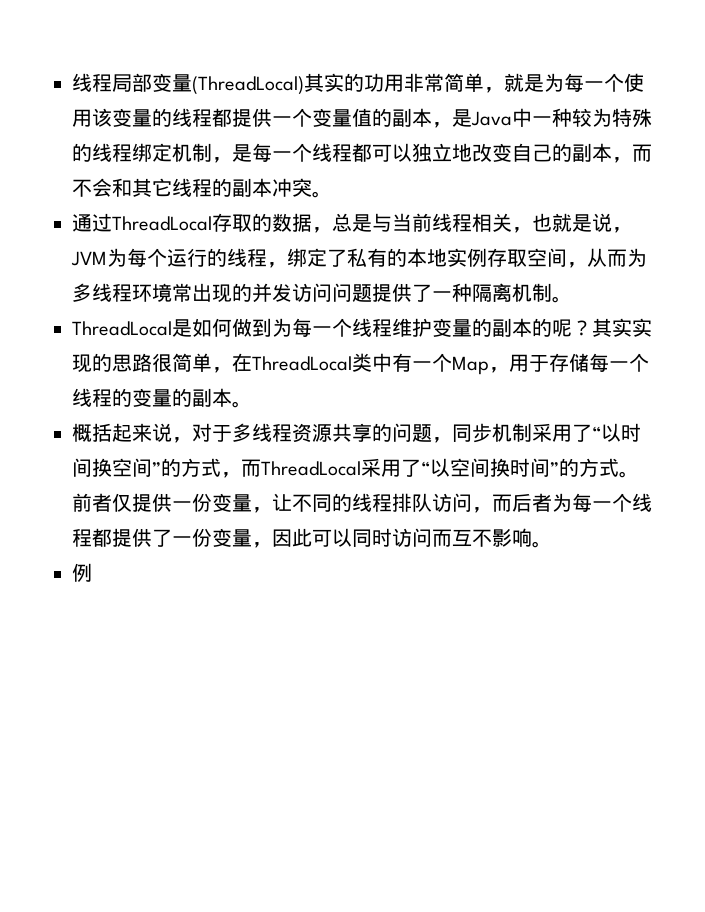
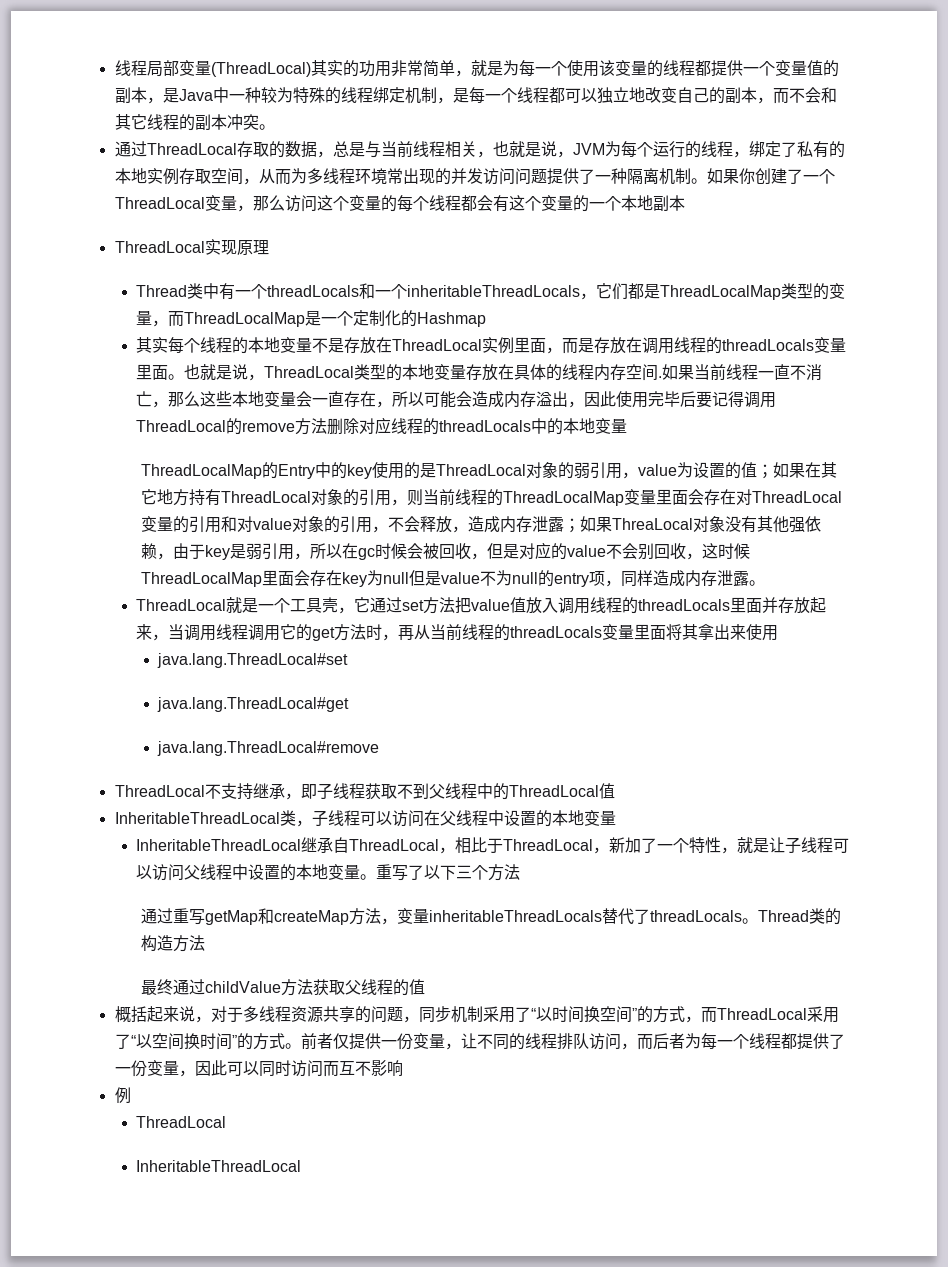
- 通过ThreadLocal存取的数据，总是与当前线程相关，也就是说，JVM为每个运行的线程，绑定了私有的本地实例存取空间，从而为多线程环境常出现的并发访问问题提供了一种隔离机制。
- ThreadLocal是如何做到为每一个线程维护变量的副本的呢？其实实现的思路很简单，在ThreadLocal类中有一个Map，用于存储每一个线程的变量的副本。
+ 通过ThreadLocal存取的数据，总是与当前线程相关，也就是说，JVM为每个运行的线程，绑定了私有的本地实例存取空间，从而为多线程环境常出现的并发访问问题提供了一种隔离机制。如果你创建了一个ThreadLocal变量，那么访问这个变量的每个线程都会有这个变量的一个本地副本
+ ThreadLocal实现原理
+ Thread类中有一个threadLocals和一个inheritableThreadLocals，它们都是ThreadLocalMap类型的变量，而ThreadLocalMap是一个定制化的Hashmap
+ 其实每个线程的本地变量不是存放在ThreadLocal实例里面，而是存放在调用线程的threadLocals变量里面。也就是说，ThreadLocal类型的本地变量存放在具体的线程内存空间.如果当前线程一直不消亡，那么这些本地变量会一直存在，所以可能会造成内存溢出，因此使用完毕后要记得调用ThreadLocal的remove方法删除对应线程的threadLocals中的本地变量
+ ThreadLocalMap的Entry中的key使用的是ThreadLocal对象的弱引用，value为设置的值；如果在其它地方持有ThreadLocal对象的引用，则当前线程的ThreadLocalMap变量里面会存在对ThreadLocal变量的引用和对value对象的引用，不会释放，造成内存泄露；如果ThreaLocal对象没有其他强依赖，由于key是弱引用，所以在gc时候会被回收，但是对应的value不会别回收，这时候ThreadLocalMap里面会存在key为null但是value不为null的entry项，同样造成内存泄露。
+ ThreadLocal就是一个工具壳，它通过set方法把value值放入调用线程的threadLocals里面并存放起来，当调用线程调用它的get方法时，再从当前线程的threadLocals变量里面将其拿出来使用
+ java.lang.ThreadLocal#set
+ java.lang.ThreadLocal#get
+ java.lang.ThreadLocal#remove
+ ThreadLocal不支持继承，即子线程获取不到父线程中的ThreadLocal值
+ InheritableThreadLocal类，子线程可以访问在父线程中设置的本地变量
+ InheritableThreadLocal继承自ThreadLocal，相比于ThreadLocal，新加了一个特性，就是让子线程可以访问父线程中设置的本地变量。重写了以下三个方法
+ 通过重写getMap和createMap方法，变量inheritableThreadLocals替代了threadLocals。Thread类的构造方法
+ 最终通过childValue方法获取父线程的值
- 前者仅提供一份变量，让不同的线程排队访问，而后者为每一个线程都提供了一份变量，因此可以同时访问而互不影响。
+ 前者仅提供一份变量，让不同的线程排队访问，而后者为每一个线程都提供了一份变量，因此可以同时访问而互不影响
  例
+ ThreadLocal
+ InheritableThreadLocal

